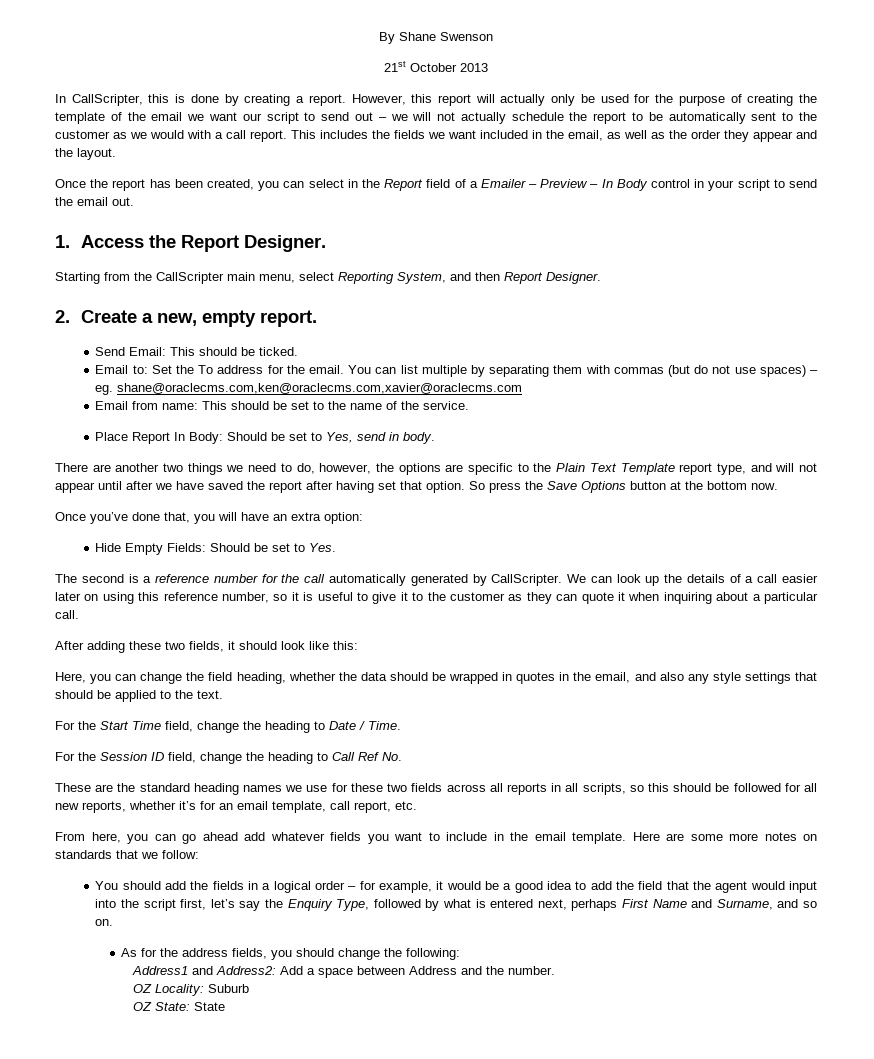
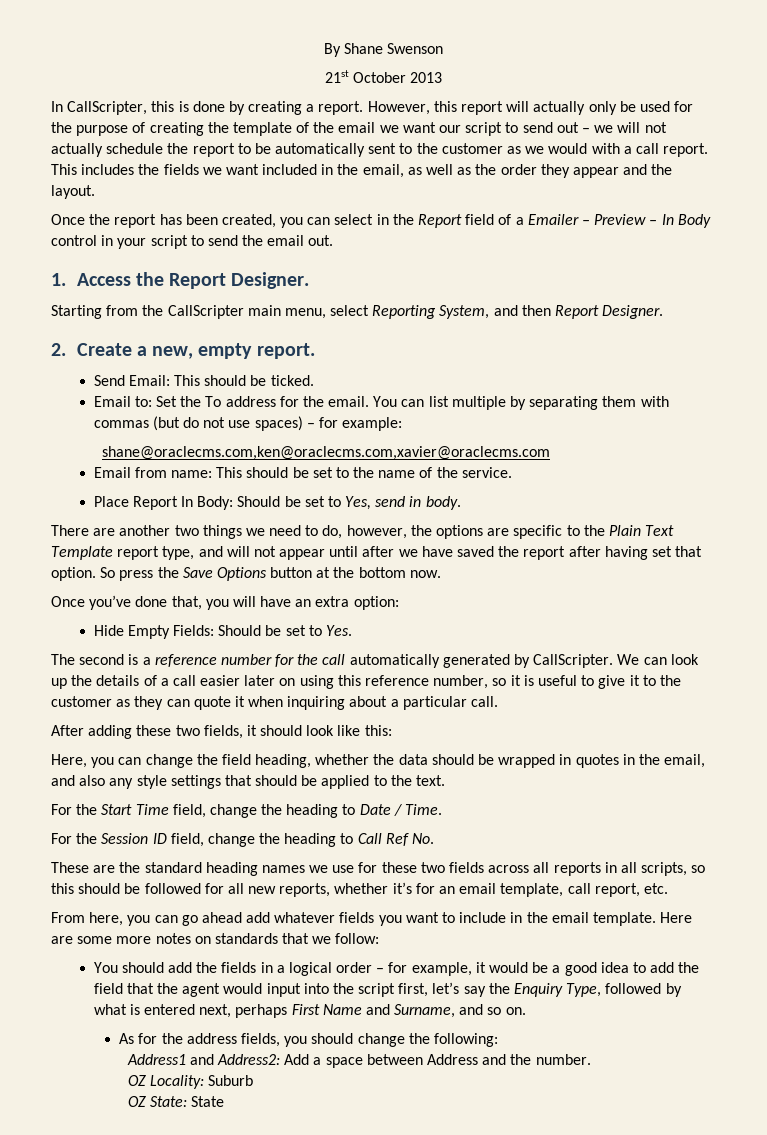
- You can list multiple by separating them with commas (but do not use spaces) – eg. shane@oraclecms.com,ken@oraclecms.com,xavier@oraclecms.com
+ You can list multiple by separating them with commas (but do not use spaces) – for example:
+ shane@oraclecms.com,ken@oraclecms.com,xavier@oraclecms.com

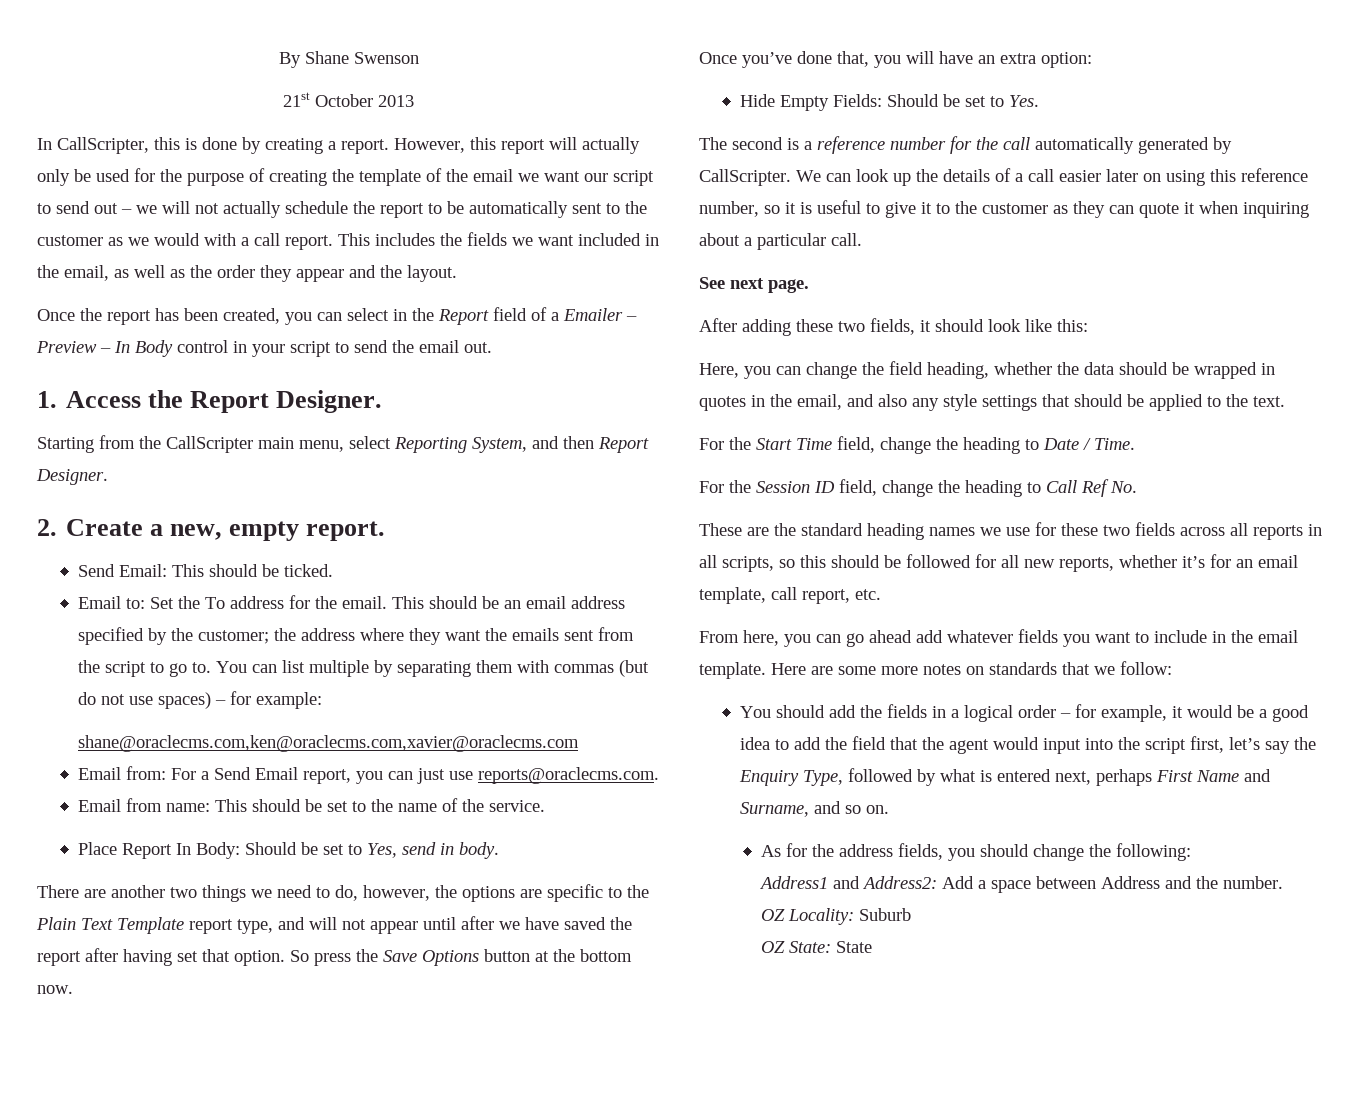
+ This should be an email address specified by the customer; the address where they want the emails sent from the script to go to.
+ Email from: For a Send Email report, you can just use reports@oraclecms.com.
+ See next page.

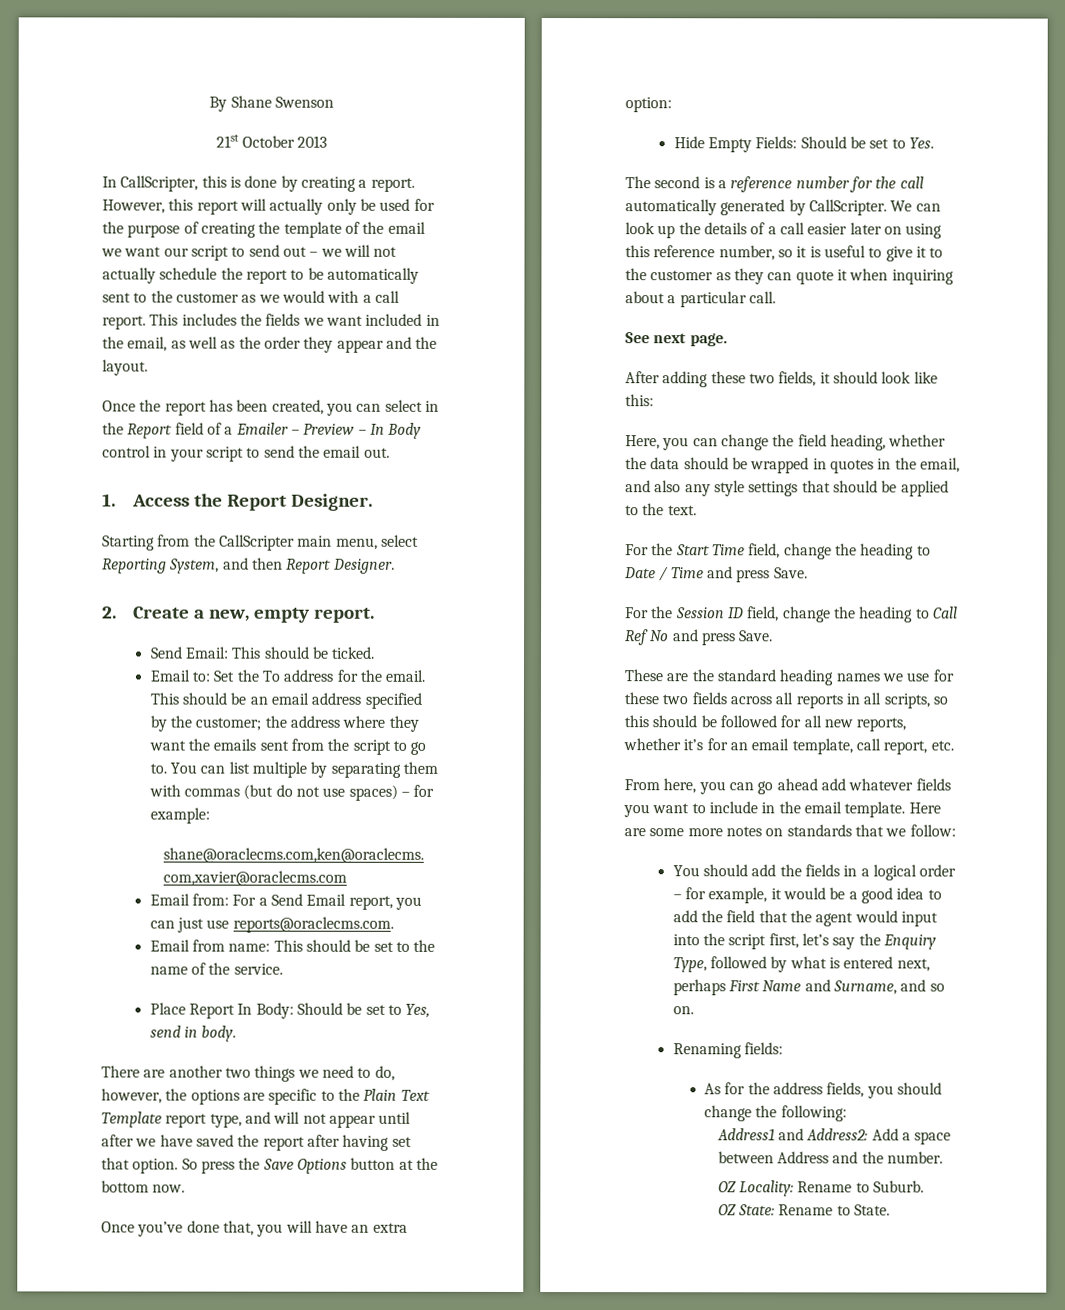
- For the Start Time field, change the heading to Date / Time.
+ For the Start Time field, change the heading to Date / Time and press Save.
- For the Session ID field, change the heading to Call Ref No.
+ For the Session ID field, change the heading to Call Ref No and press Save.
+ Renaming fields:
- OZ Locality: Suburb
+ OZ Locality: Rename to Suburb.
- OZ State: State
+ OZ State: Rename to State.

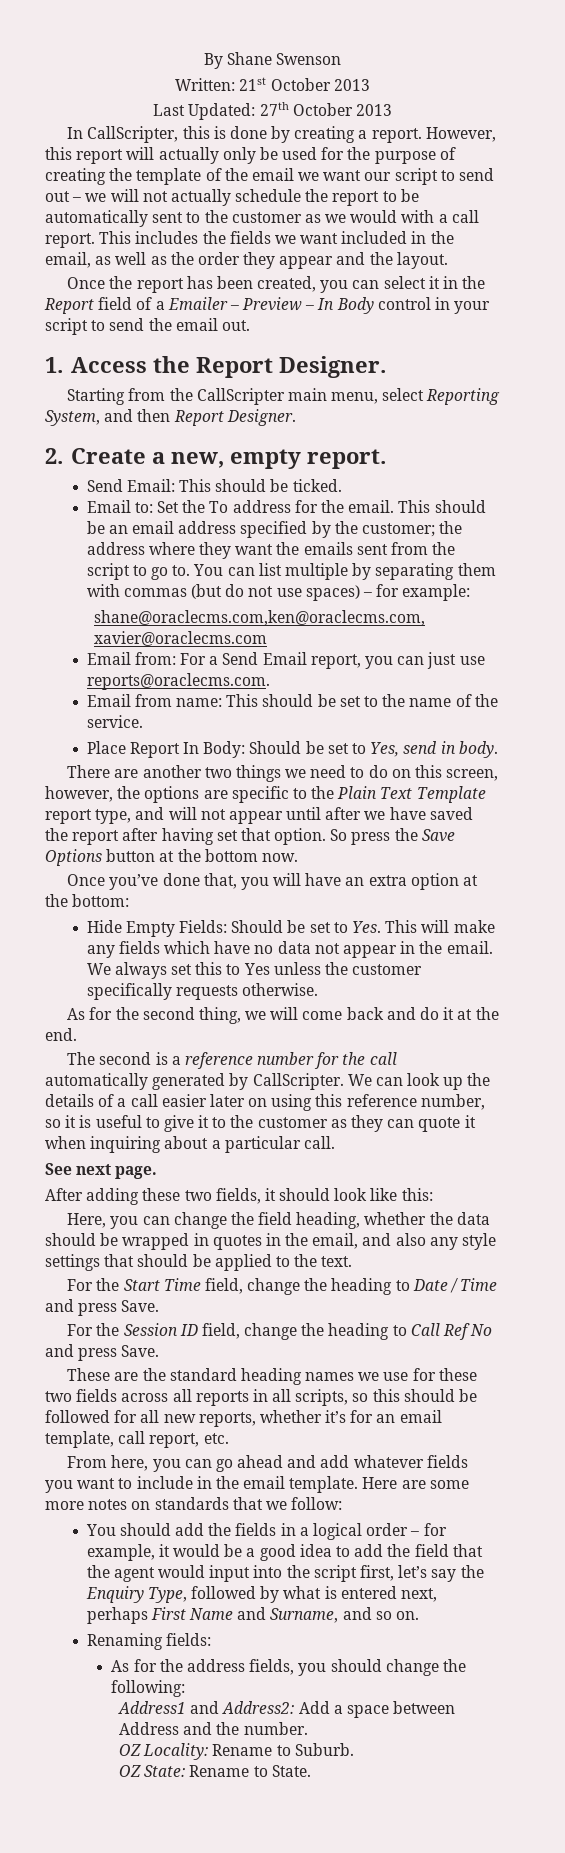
- 21st October 2013
+ Written: 21st October 2013
+ Last Updated: 27th October 2013
- Once the report has been created, you can select in the Report field of a Emailer – Preview – In Body control in your script to send the email out.
+ Once the report has been created, you can select it in the Report field of a Emailer – Preview – In Body control in your script to send the email out.
- There are another two things we need to do, however, the options are specific to the Plain Text Template report type, and will not appear until after we have saved the report after having set that option.
+ There are another two things we need to do on this screen, however, the options are specific to the Plain Text Template report type, and will not appear until after we have saved the report after having set that option.
- Once you’ve done that, you will have an extra option:
+ Once you’ve done that, you will have an extra option at the bottom:
- Hide Empty Fields: Should be set to Yes.
+ Hide Empty Fields: Should be set to Yes. This will make any fields which have no data not appear in the email. We always set this to Yes unless the customer specifically requests otherwise.
+ As for the second thing, we will come back and do it at the end.
- From here, you can go ahead add whatever fields you want to include in the email template.
+ From here, you can go ahead and add whatever fields you want to include in the email template.

